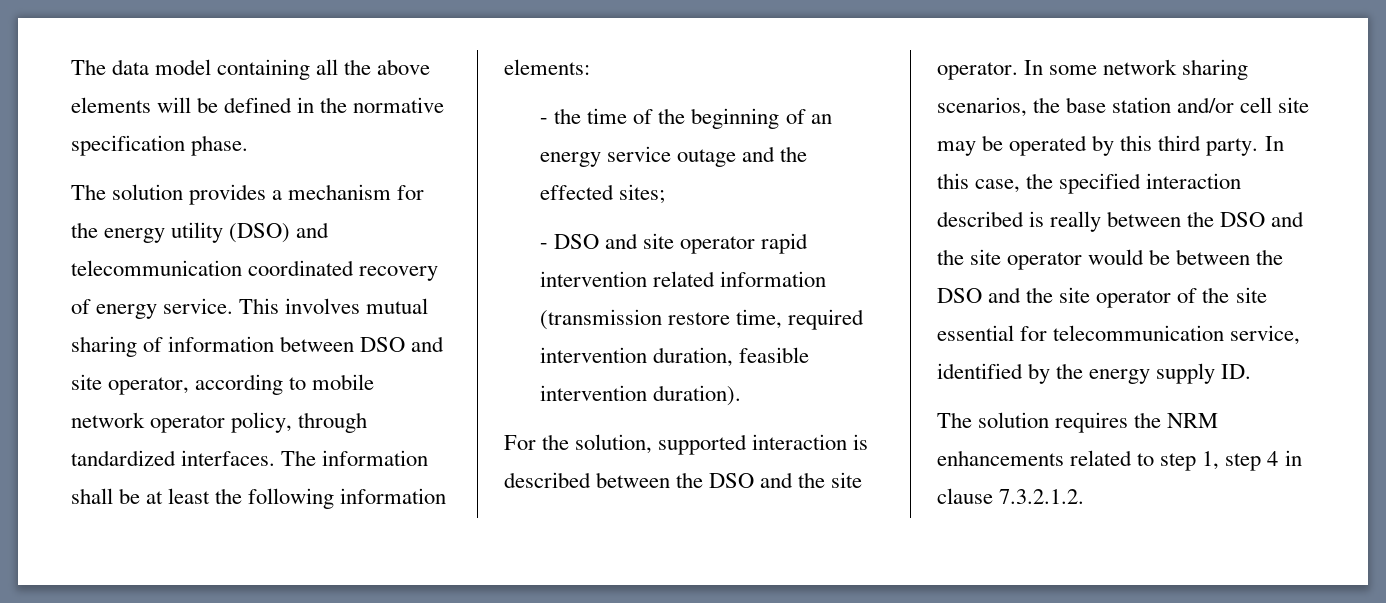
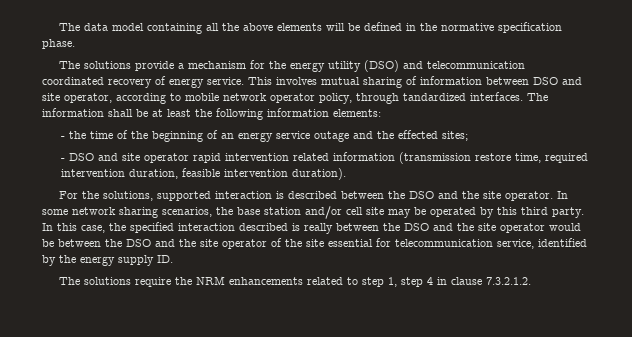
- The solution provides a mechanism for the energy utility (DSO) and telecommunication coordinated recovery of energy service.
+ The solutions provide a mechanism for the energy utility (DSO) and telecommunication coordinated recovery of energy service.
- For the solution, supported interaction is described between the DSO and the site operator.
+ For the solutions, supported interaction is described between the DSO and the site operator.
- The solution requires the NRM enhancements related to step 1, step 4 in clause 7.3.2.1.2.
+ The solutions require the NRM enhancements related to step 1, step 4 in clause 7.3.2.1.2.

